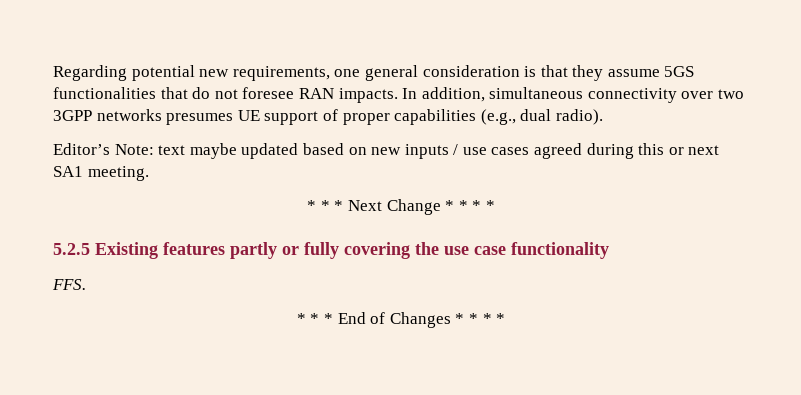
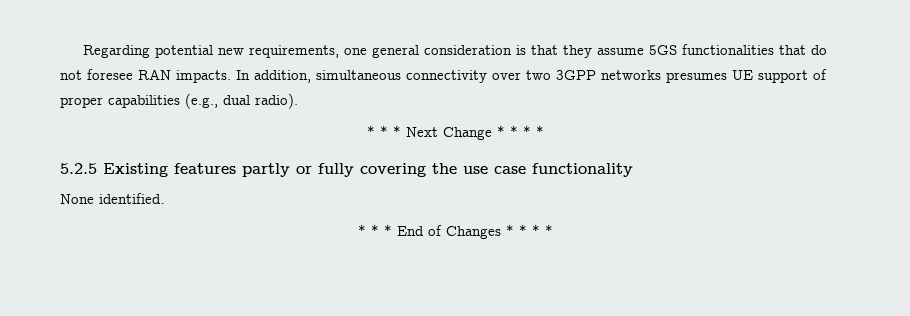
- Editor’s Note: text maybe updated based on new inputs / use cases agreed during this or next SA1 meeting.
- FFS.
+ None identified.

